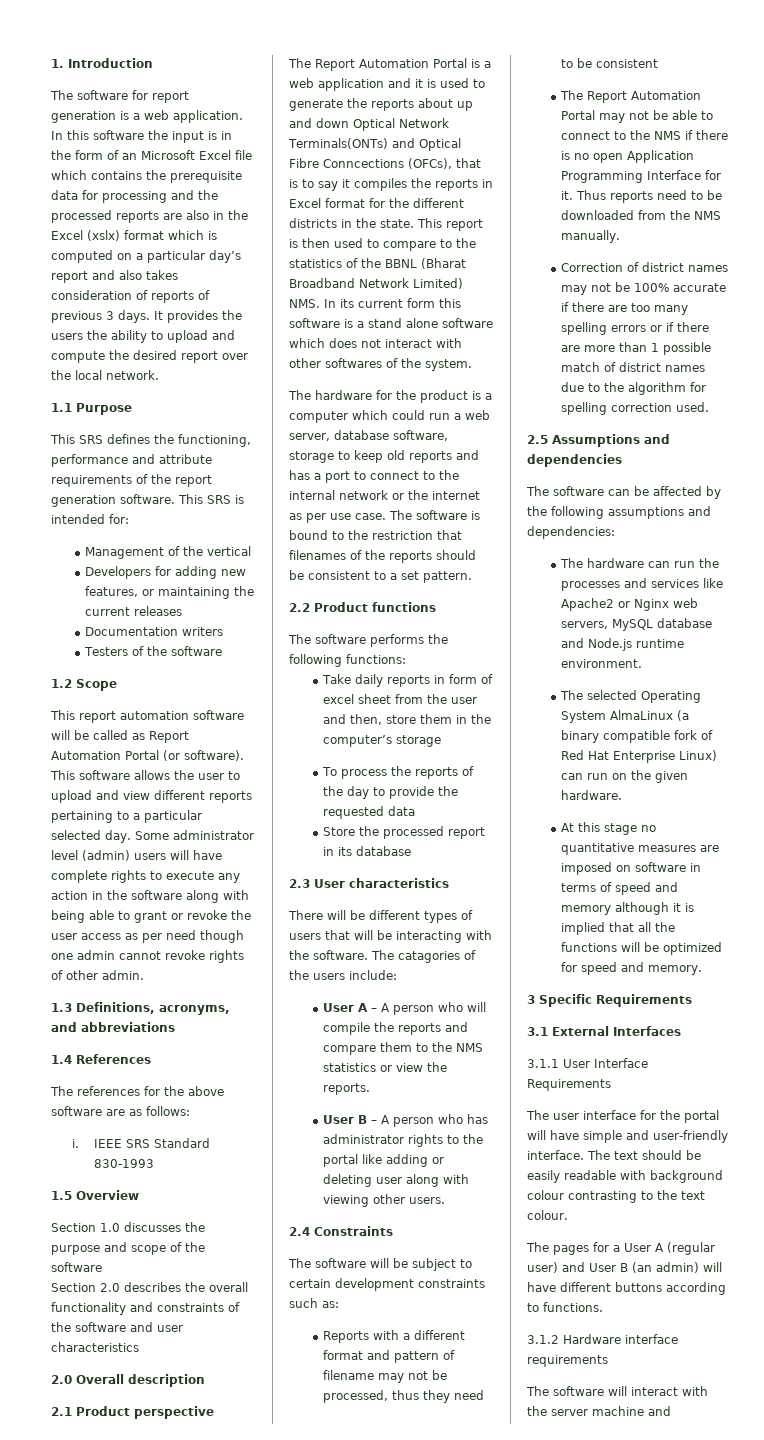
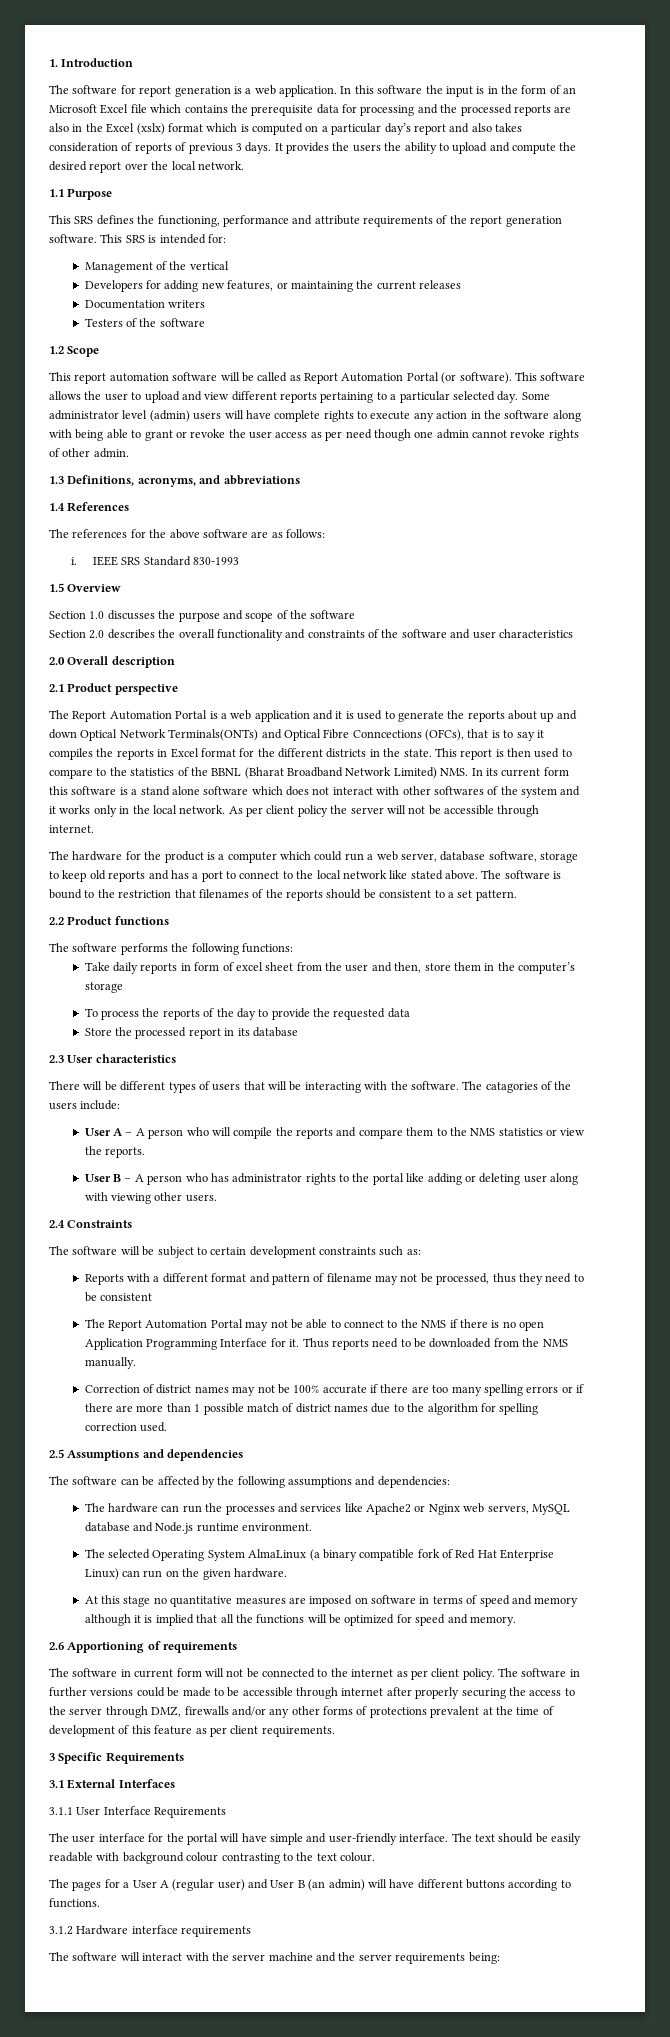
- This report is then used to compare to the statistics of the BBNL (Bharat Broadband Network Limited) NMS. In its current form this software is a stand alone software which does not interact with other softwares of the system.
+ This report is then used to compare to the statistics of the BBNL (Bharat Broadband Network Limited) NMS. In its current form this software is a stand alone software which does not interact with other softwares of the system and it works only in the local network. As per client policy the server will not be accessible through internet.
- The hardware for the product is a computer which could run a web server, database software, storage to keep old reports and has a port to connect to the internal network or the internet as per use case.
+ The hardware for the product is a computer which could run a web server, database software, storage to keep old reports and has a port to connect to the local network like stated above.
+ 2.6 Apportioning of requirements
+ The software in current form will not be connected to the internet as per client policy. The software in further versions could be made to be accessible through internet after properly securing the access to the server through DMZ, firewalls and/or any other forms of protections prevalent at the time of development of this feature as per client requirements.
- The software will interact with the server machine and
+ The software will interact with the server machine and the server requirements being:

